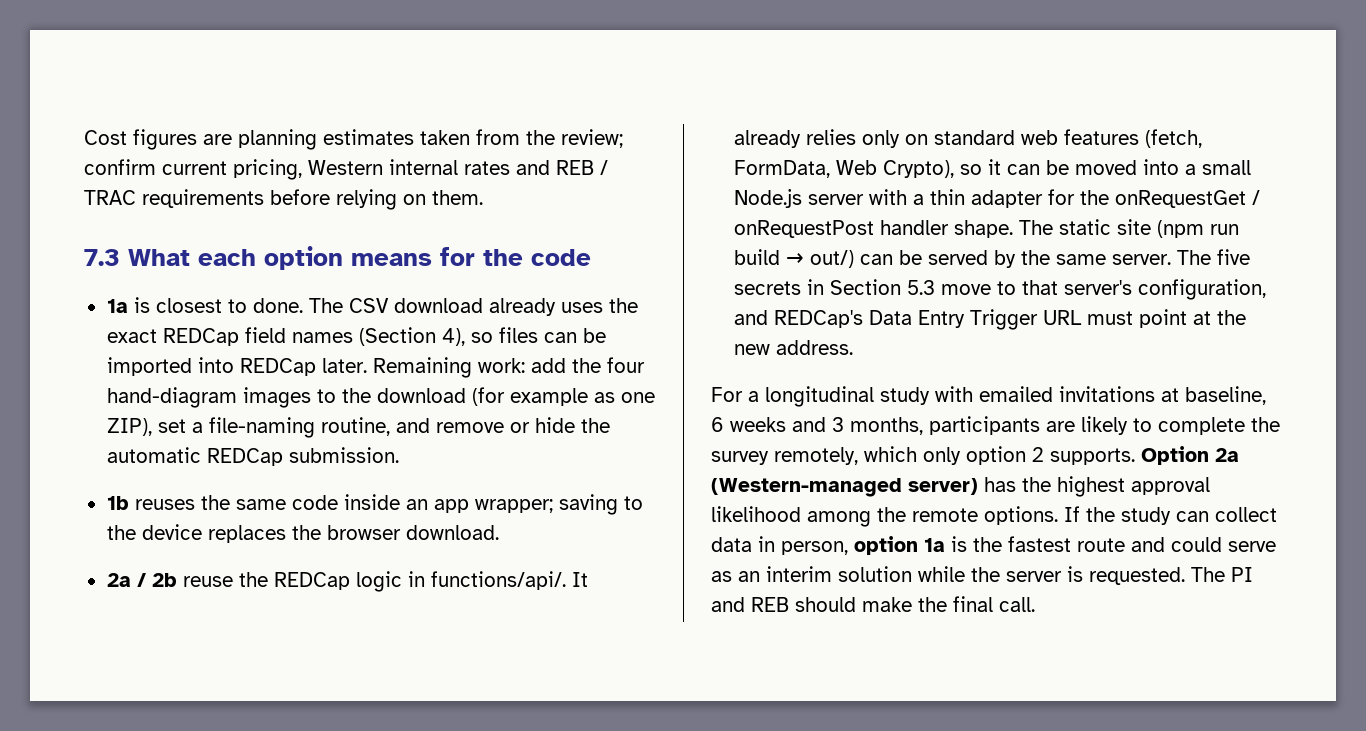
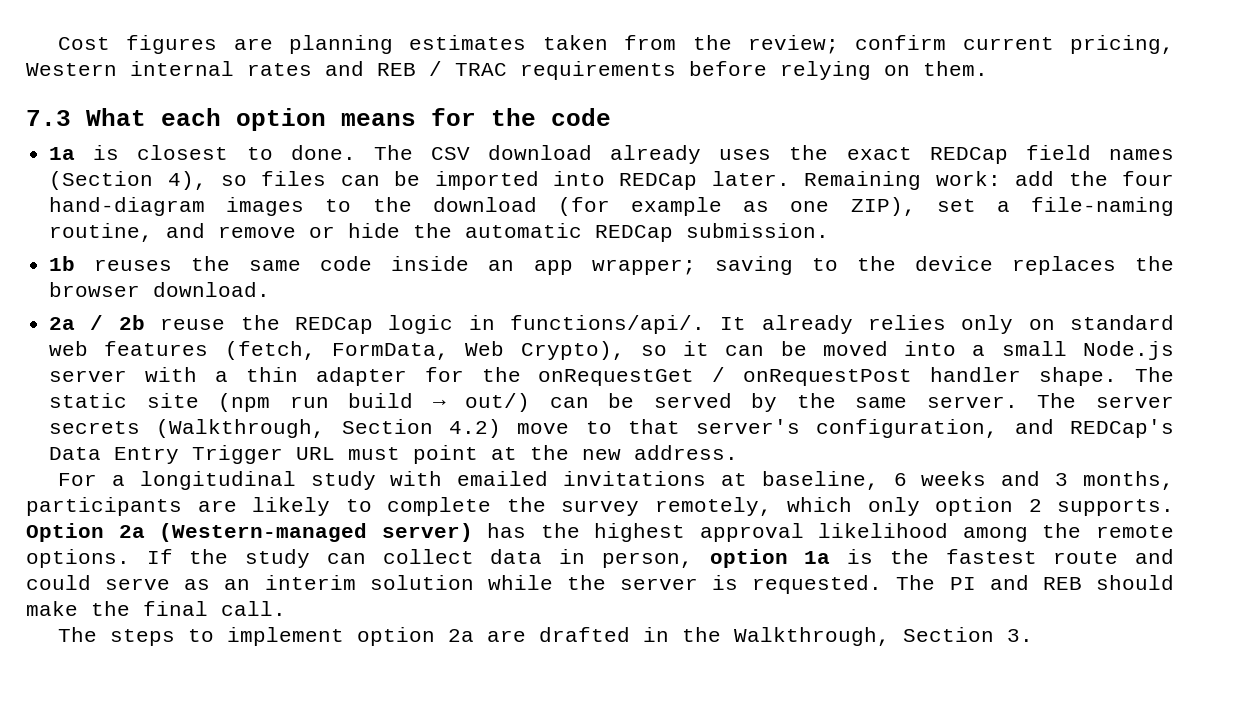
- The five secrets in Section 5.3 move to that server's configuration, and REDCap's Data Entry Trigger URL must point at the new address.
+ The server secrets (Walkthrough, Section 4.2) move to that server's configuration, and REDCap's Data Entry Trigger URL must point at the new address.
+ The steps to implement option 2a are drafted in the Walkthrough, Section 3.

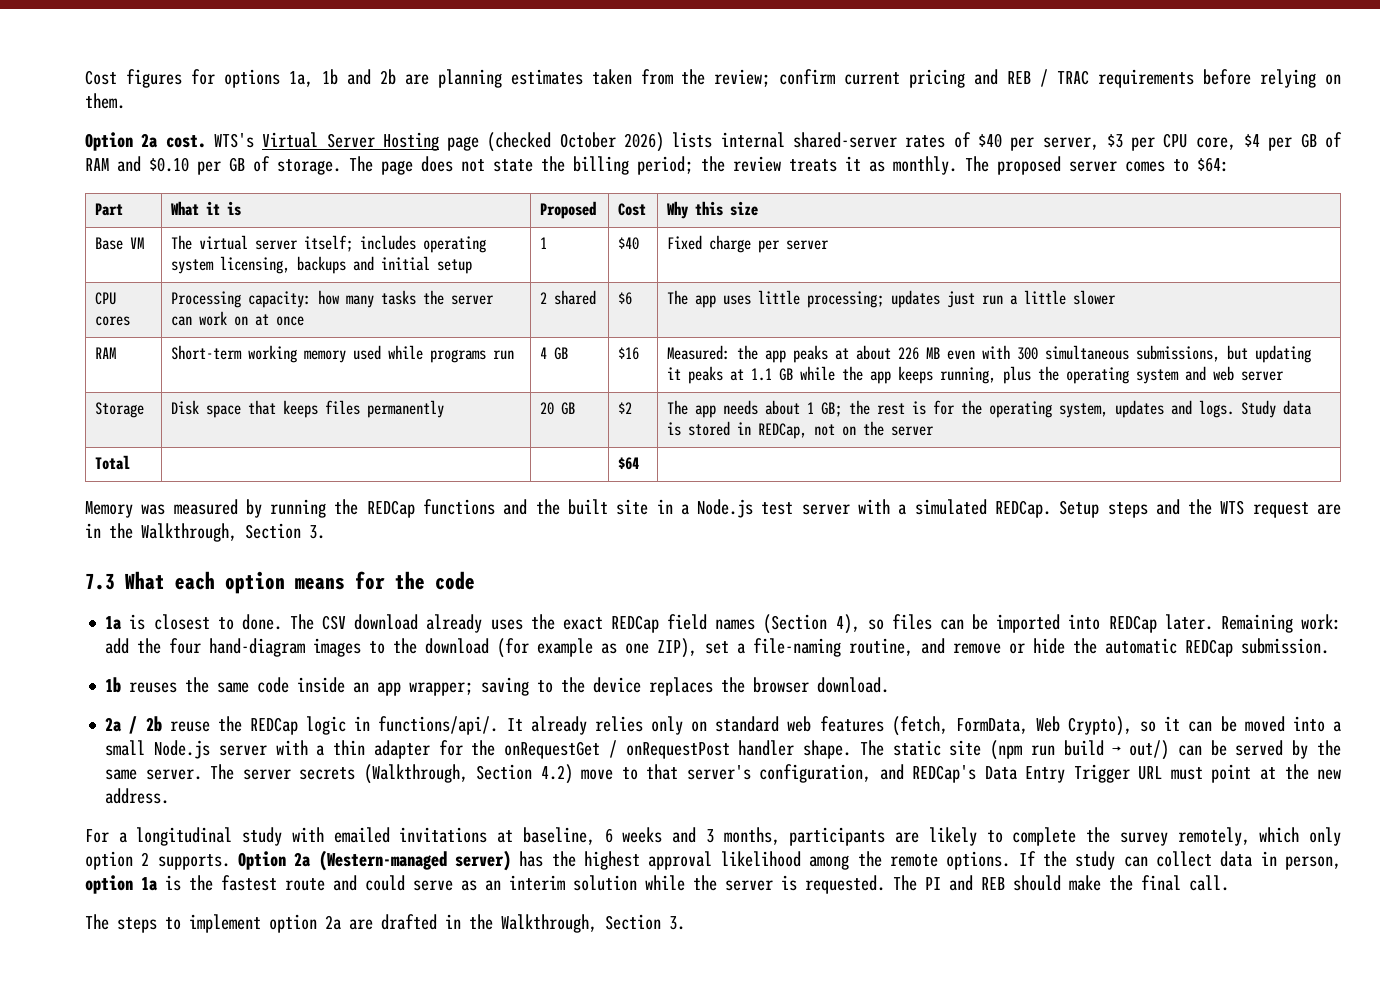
- Cost figures are planning estimates taken from the review; confirm current pricing, Western internal rates and REB / TRAC requirements before relying on them.
+ Cost figures for options 1a, 1b and 2b are planning estimates taken from the review; confirm current pricing and REB / TRAC requirements before relying on them.
+ Option 2a cost. WTS's Virtual Server Hosting page (checked October 2026) lists internal shared-server rates of $40 per server, $3 per CPU core, $4 per GB of RAM and $0.10 per GB of storage. The page does not state the billing period; the review treats it as monthly. The proposed server comes to $64:
+ Part | What it is | Proposed | Cost | Why this size
+ Base VM | The virtual server itself; includes operating system licensing, backups and initial setup | 1 | $40 | Fixed charge per server
+ CPU cores | Processing capacity: how many tasks the server can work on at once | 2 shared | $6 | The app uses little processing; updates just run a little slower
+ RAM | Short-term working memory used while programs run | 4 GB | $16 | Measured: the app peaks at about 226 MB even with 300 simultaneous submissions, but updating it peaks at 1.1 GB while the app keeps running, plus the operating system and web server
+ Storage | Disk space that keeps files permanently | 20 GB | $2 | The app needs about 1 GB; the rest is for the operating system, updates and logs. Study data is stored in REDCap, not on the server
+ Total | | | $64 |
+ Memory was measured by running the REDCap functions and the built site in a Node.js test server with a simulated REDCap. Setup steps and the WTS request are in the Walkthrough, Section 3.

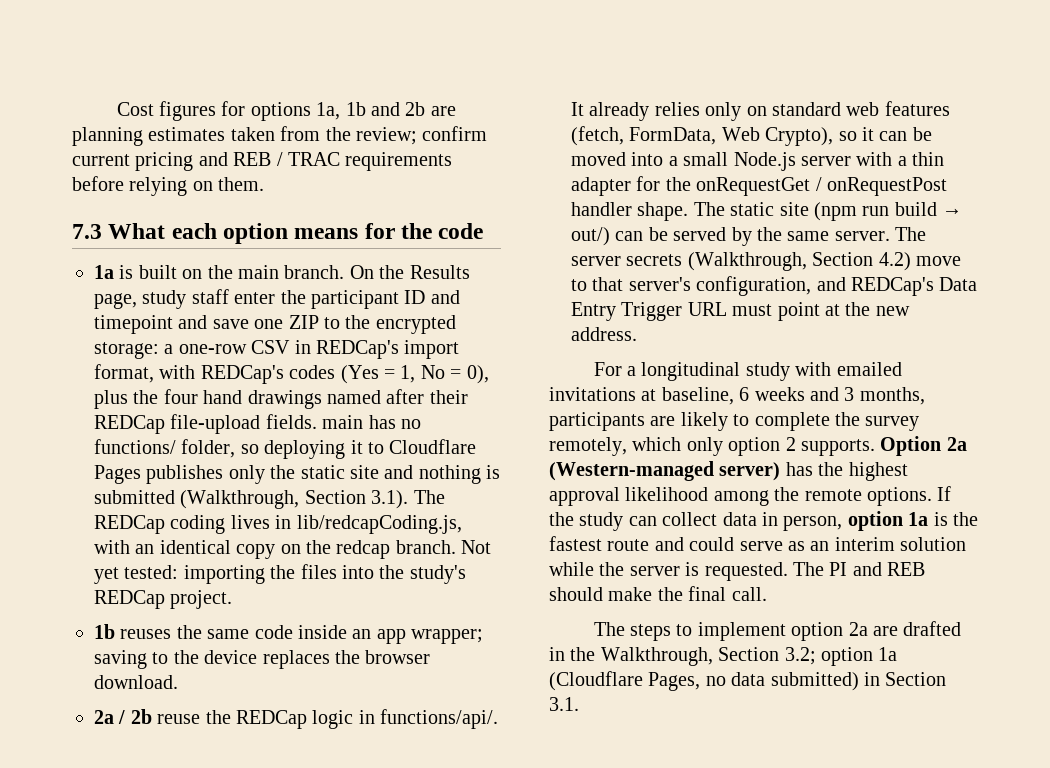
- Option 2a cost. WTS's Virtual Server Hosting page (checked October 2026) lists internal shared-server rates of $40 per server, $3 per CPU core, $4 per GB of RAM and $0.10 per GB of storage. The page does not state the billing period; the review treats it as monthly. The proposed server comes to $64:
- Part | What it is | Proposed | Cost | Why this size
- Base VM | The virtual server itself; includes operating system licensing, backups and initial setup | 1 | $40 | Fixed charge per server
- CPU cores | Processing capacity: how many tasks the server can work on at once | 2 shared | $6 | The app uses little processing; updates just run a little slower
- RAM | Short-term working memory used while programs run | 4 GB | $16 | Measured: the app peaks at about 226 MB even with 300 simultaneous submissions, but updating it peaks at 1.1 GB while the app keeps running, plus the operating system and web server
- Storage | Disk space that keeps files permanently | 20 GB | $2 | The app needs about 1 GB; the rest is for the operating system, updates and logs. Study data is stored in REDCap, not on the server
- Total | | | $64 |
- Memory was measured by running the REDCap functions and the built site in a Node.js test server with a simulated REDCap. Setup steps and the WTS request are in the Walkthrough, Section 3.
- 1a is closest to done. The CSV download already uses the exact REDCap field names (Section 4), so files can be imported into REDCap later. Remaining work: add the four hand-diagram images to the download (for example as one ZIP), set a file-naming routine, and remove or hide the automatic REDCap submission.
+ 1a is built on the main branch. On the Results page, study staff enter the participant ID and timepoint and save one ZIP to the encrypted storage: a one-row CSV in REDCap's import format, with REDCap's codes (Yes = 1, No = 0), plus the four hand drawings named after their REDCap file-upload fields. main has no functions/ folder, so deploying it to Cloudflare Pages publishes only the static site and nothing is submitted (Walkthrough, Section 3.1). The REDCap coding lives in lib/redcapCoding.js, with an identical copy on the redcap branch. Not yet tested: importing the files into the study's REDCap project.
- The steps to implement option 2a are drafted in the Walkthrough, Section 3.
+ The steps to implement option 2a are drafted in the Walkthrough, Section 3.2; option 1a (Cloudflare Pages, no data submitted) in Section 3.1.

